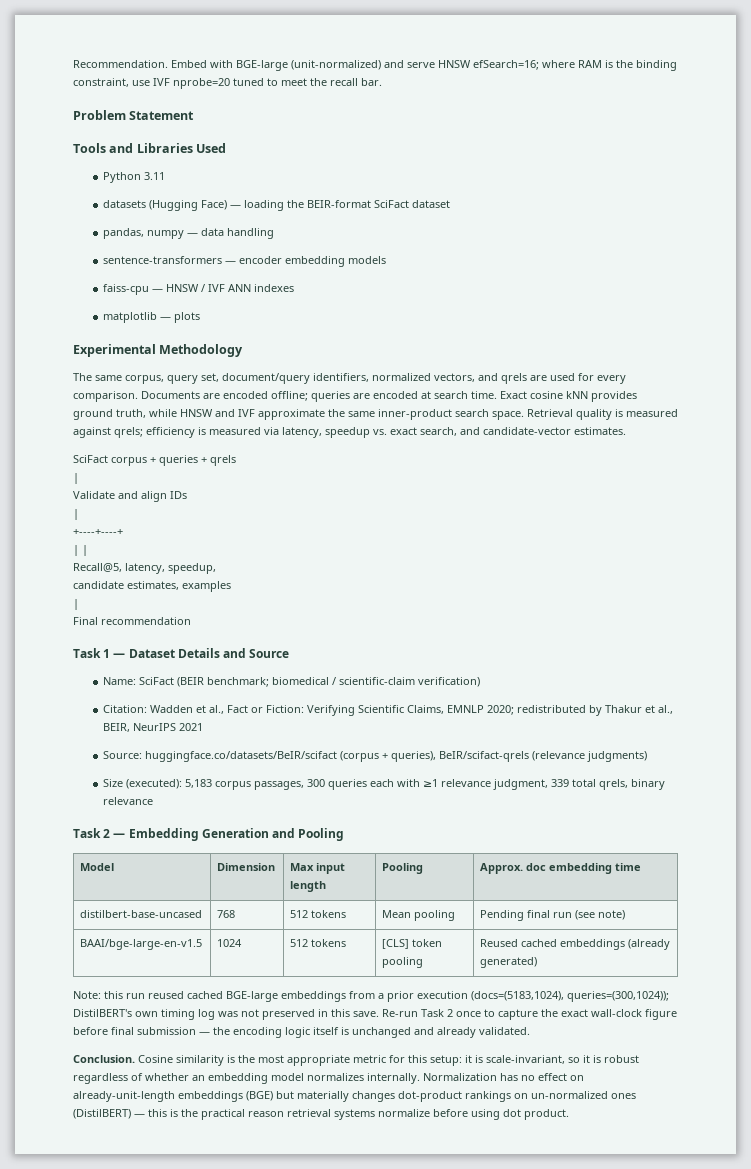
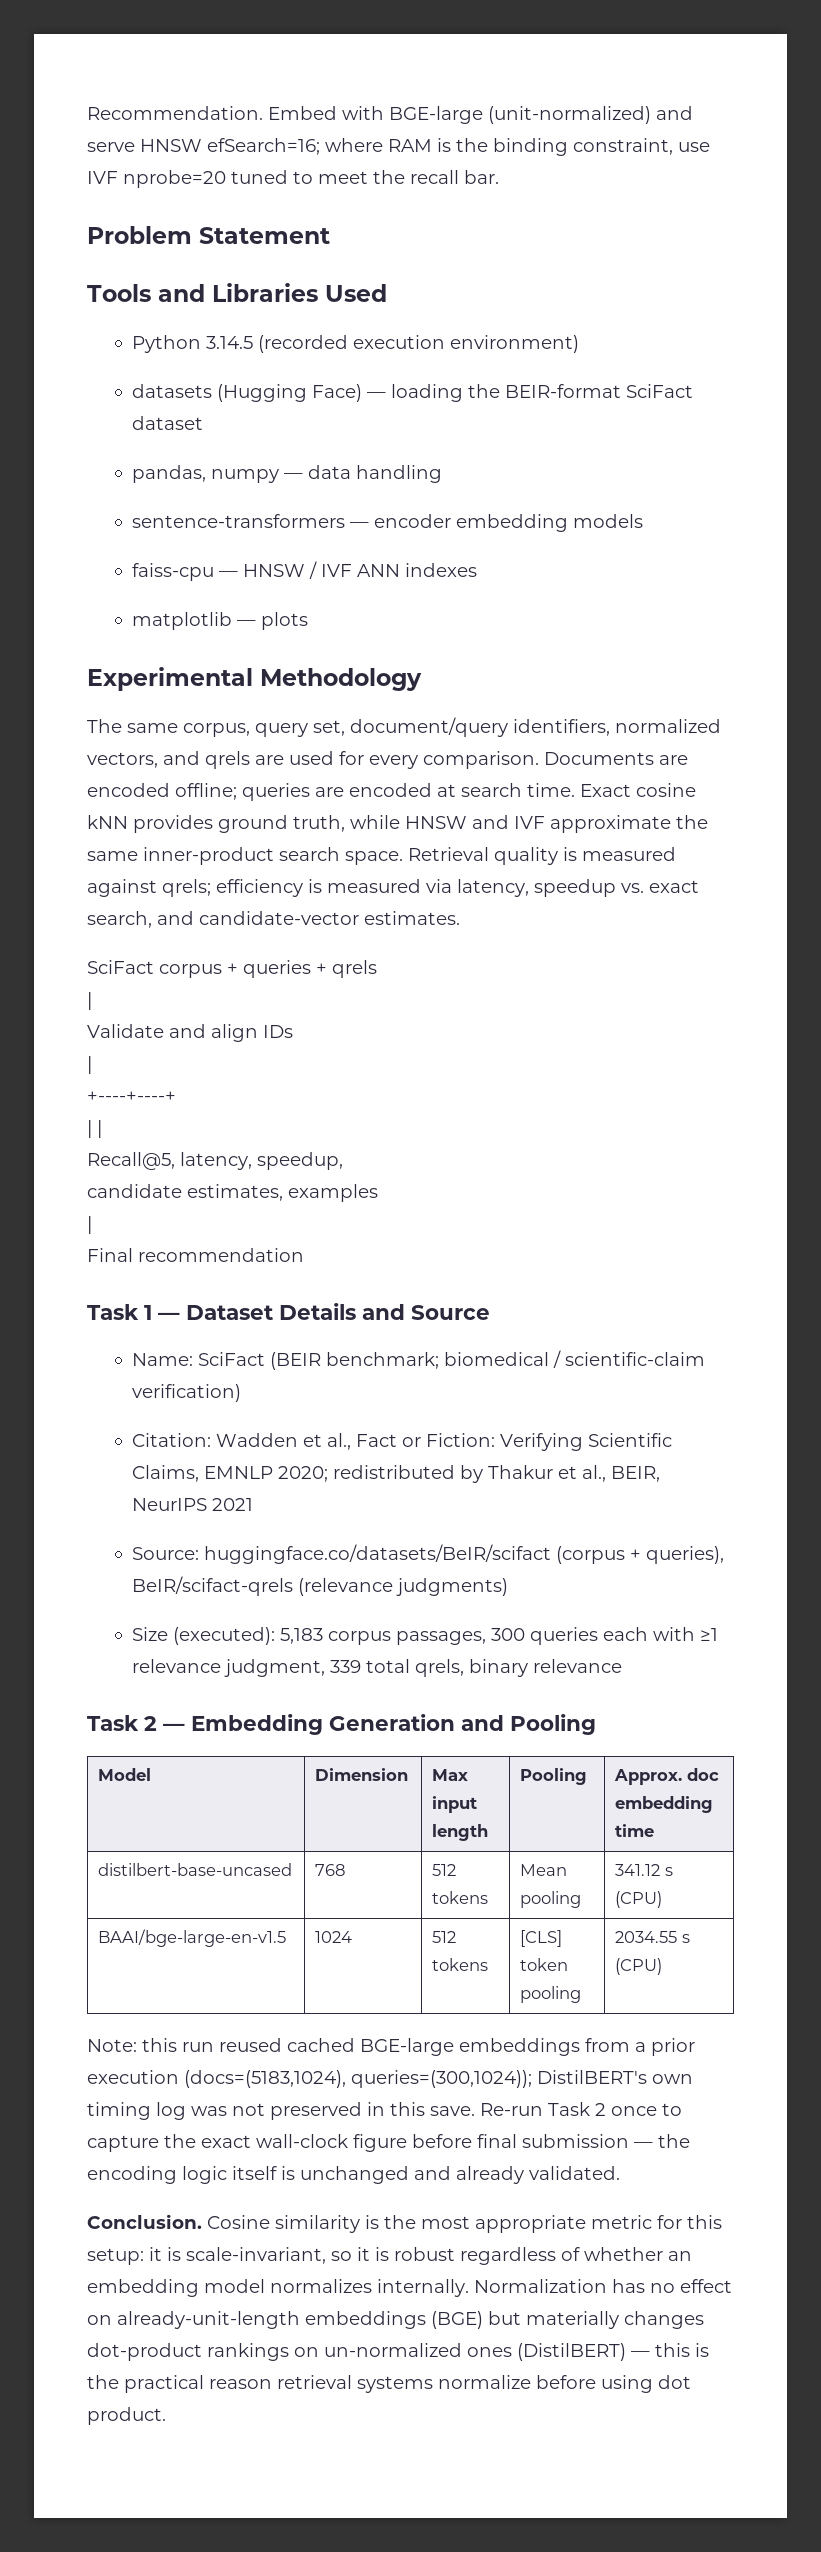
- Python 3.11
+ Python 3.14.5 (recorded execution environment)
- distilbert-base-uncased | 768 | 512 tokens | Mean pooling | Pending final run (see note)
+ distilbert-base-uncased | 768 | 512 tokens | Mean pooling | 341.12 s (CPU)
- BAAI/bge-large-en-v1.5 | 1024 | 512 tokens | [CLS] token pooling | Reused cached embeddings (already generated)
+ BAAI/bge-large-en-v1.5 | 1024 | 512 tokens | [CLS] token pooling | 2034.55 s (CPU)

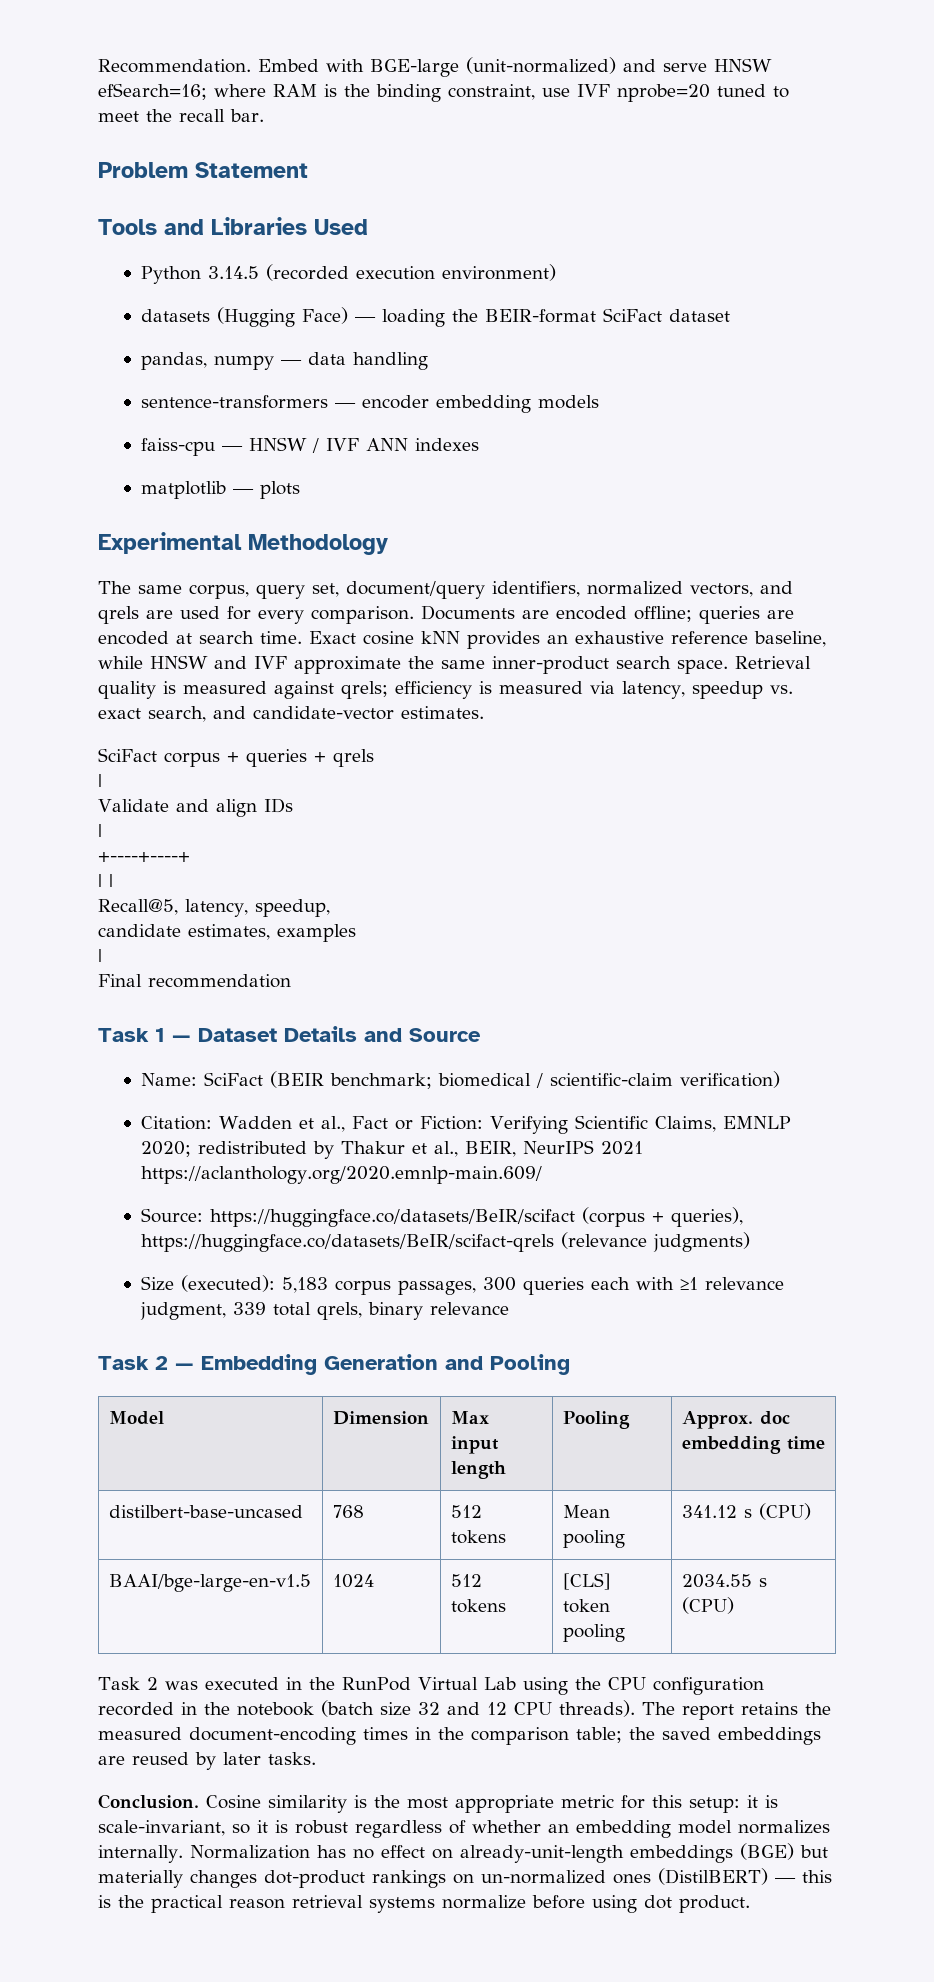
- Exact cosine kNN provides ground truth, while HNSW and IVF approximate the same inner-product search space.
+ Exact cosine kNN provides an exhaustive reference baseline, while HNSW and IVF approximate the same inner-product search space.
- Citation: Wadden et al., Fact or Fiction: Verifying Scientific Claims, EMNLP 2020; redistributed by Thakur et al., BEIR, NeurIPS 2021
+ Citation: Wadden et al., Fact or Fiction: Verifying Scientific Claims, EMNLP 2020; redistributed by Thakur et al., BEIR, NeurIPS 2021 https://aclanthology.org/2020.emnlp-main.609/
- Source: huggingface.co/datasets/BeIR/scifact (corpus + queries), BeIR/scifact-qrels (relevance judgments)
+ Source: https://huggingface.co/datasets/BeIR/scifact (corpus + queries), https://huggingface.co/datasets/BeIR/scifact-qrels (relevance judgments)
- Note: this run reused cached BGE-large embeddings from a prior execution (docs=(5183,1024), queries=(300,1024)); DistilBERT's own timing log was not preserved in this save. Re-run Task 2 once to capture the exact wall-clock figure before final submission — the encoding logic itself is unchanged and already validated.
+ Task 2 was executed in the RunPod Virtual Lab using the CPU configuration recorded in the notebook (batch size 32 and 12 CPU threads). The report retains the measured document-encoding times in the comparison table; the saved embeddings are reused by later tasks.

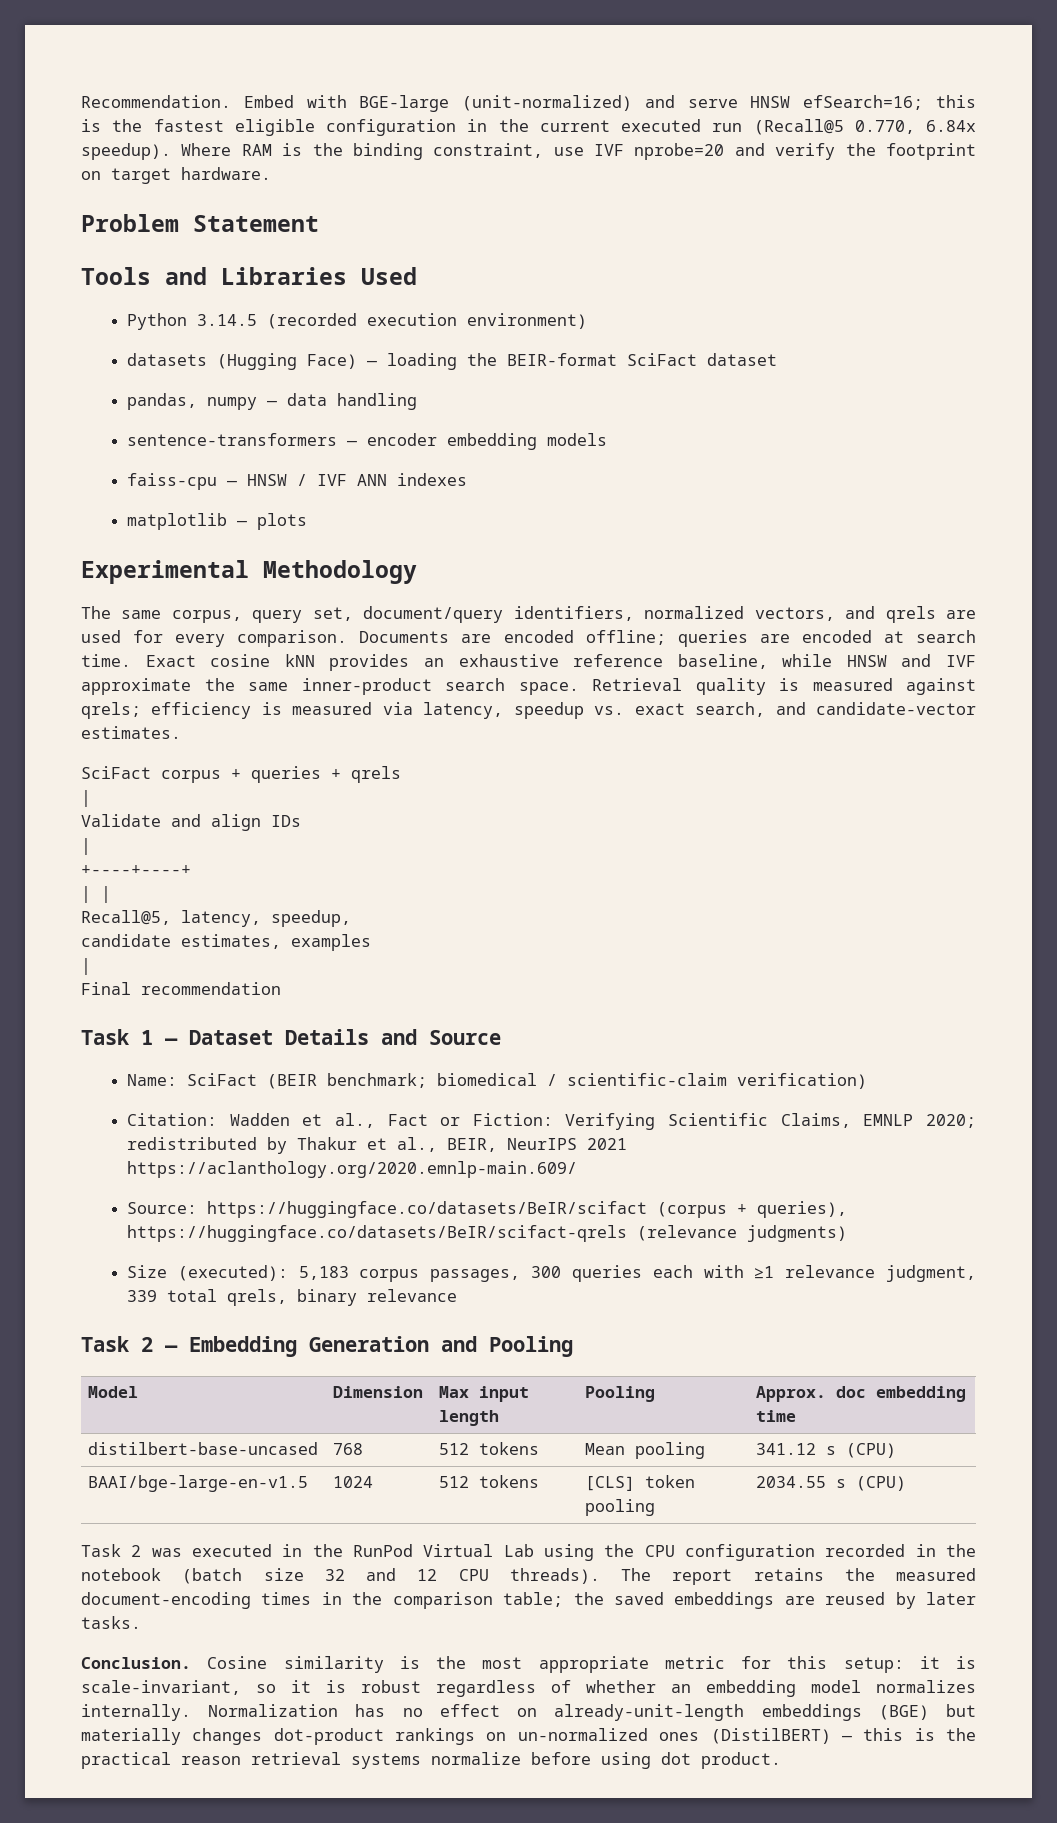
- Embed with BGE-large (unit-normalized) and serve HNSW efSearch=16; where RAM is the binding constraint, use IVF nprobe=20 tuned to meet the recall bar.
+ Embed with BGE-large (unit-normalized) and serve HNSW efSearch=16; this is the fastest eligible configuration in the current executed run (Recall@5 0.770, 6.84x speedup). Where RAM is the binding constraint, use IVF nprobe=20 and verify the footprint on target hardware.

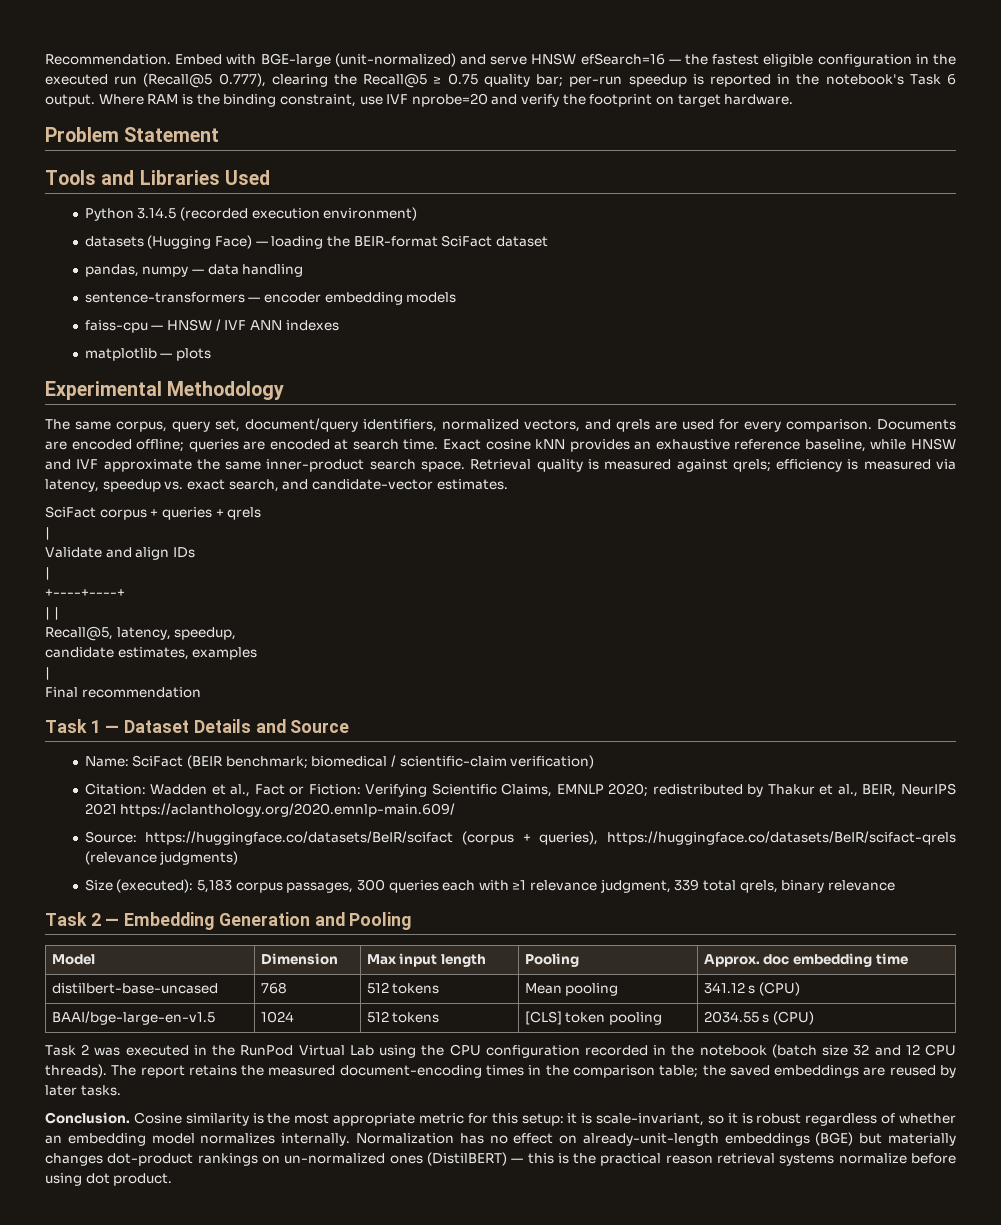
- Embed with BGE-large (unit-normalized) and serve HNSW efSearch=16; this is the fastest eligible configuration in the current executed run (Recall@5 0.770, 6.84x speedup).
+ Embed with BGE-large (unit-normalized) and serve HNSW efSearch=16 — the fastest eligible configuration in the executed run (Recall@5 0.777), clearing the Recall@5 ≥ 0.75 quality bar; per-run speedup is reported in the notebook's Task 6 output.

